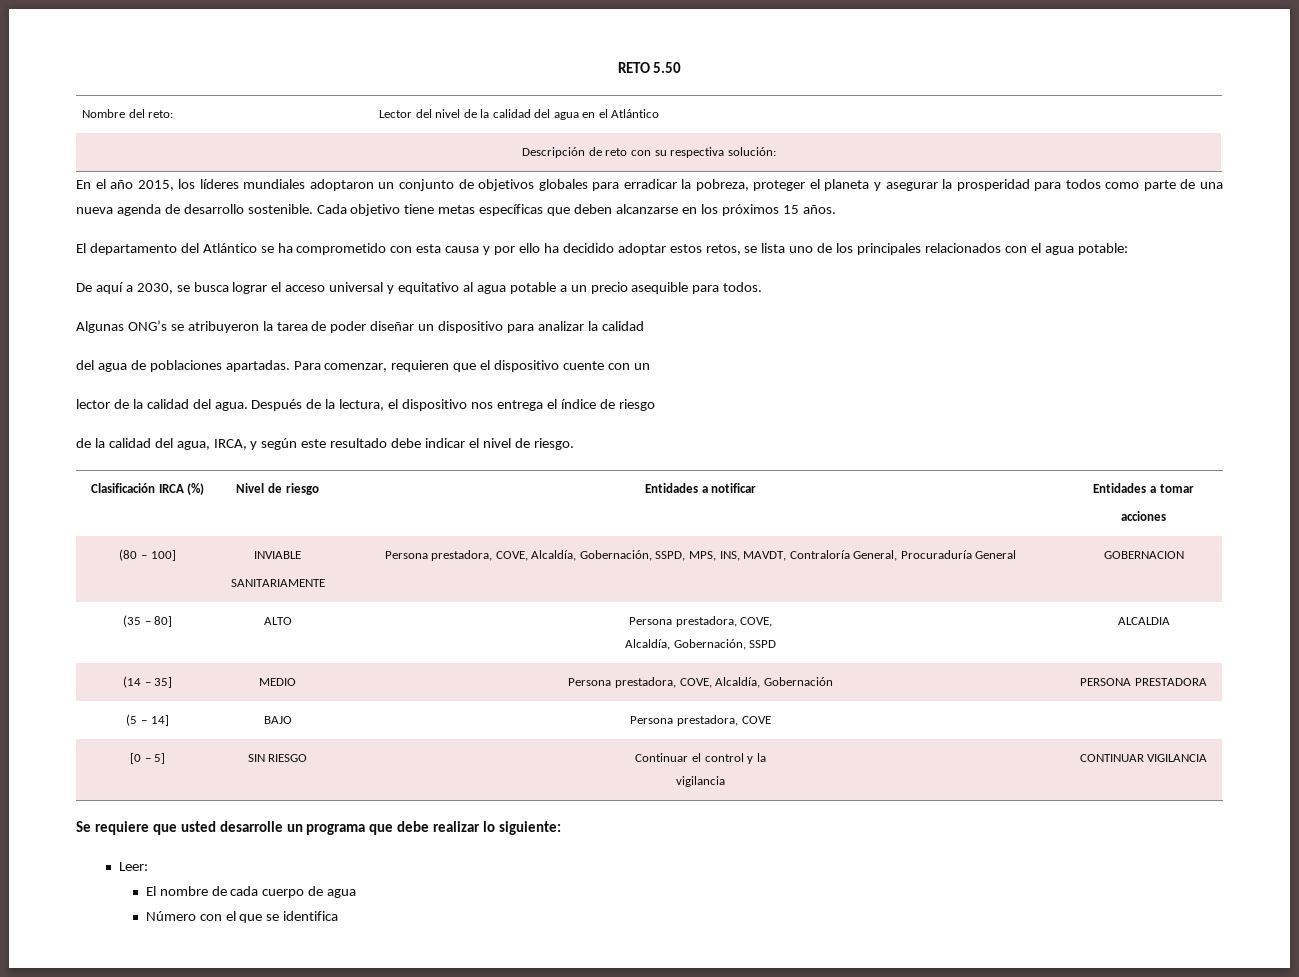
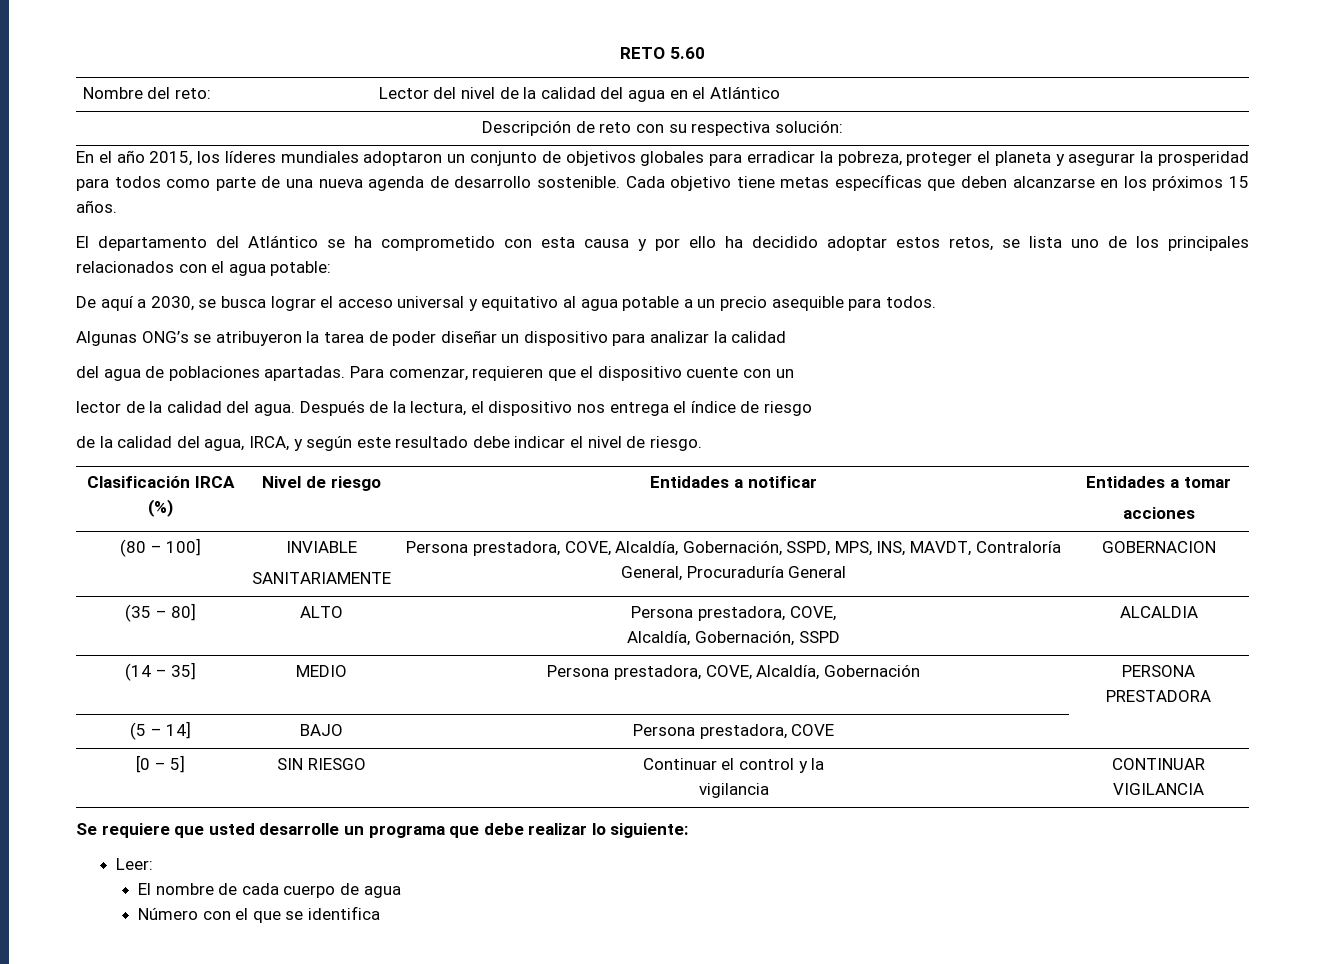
- RETO 5.50
+ RETO 5.60

